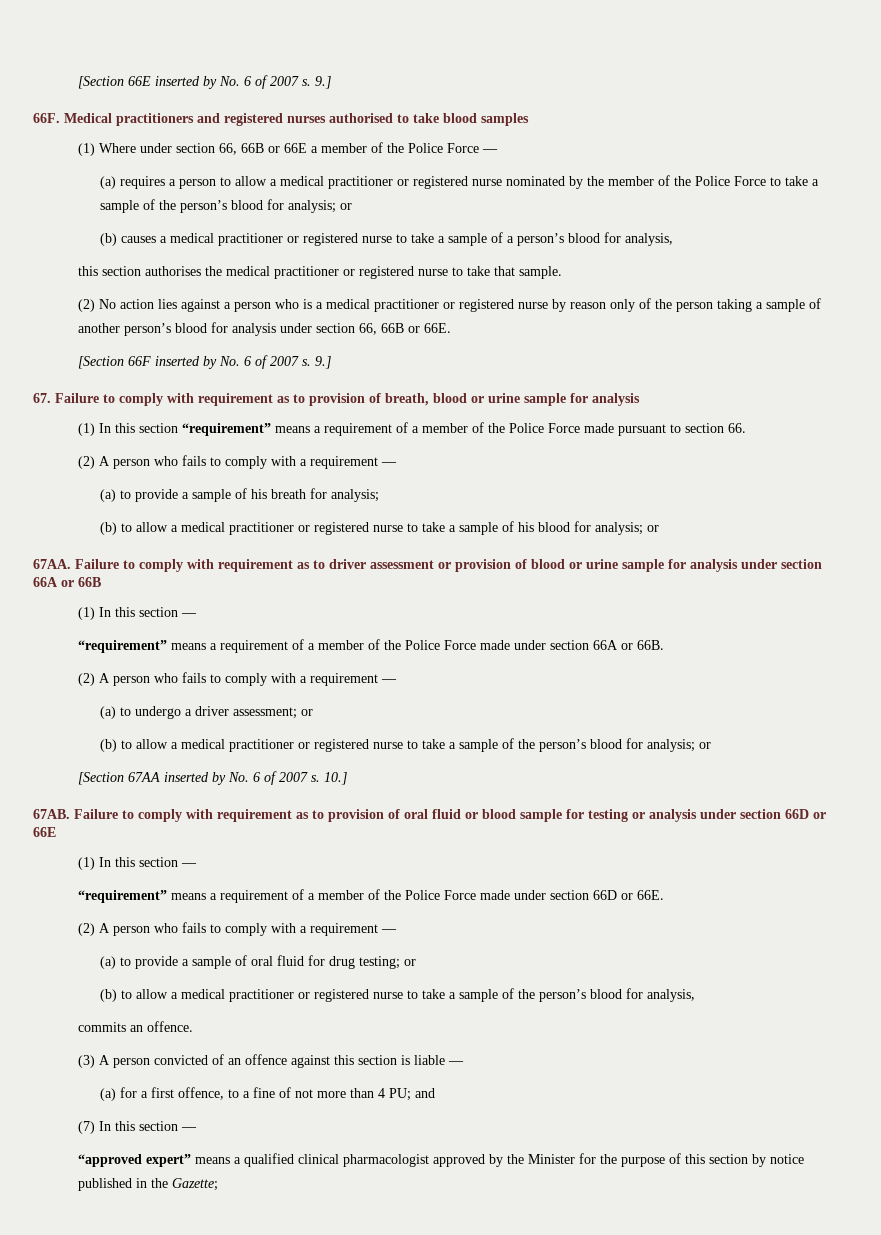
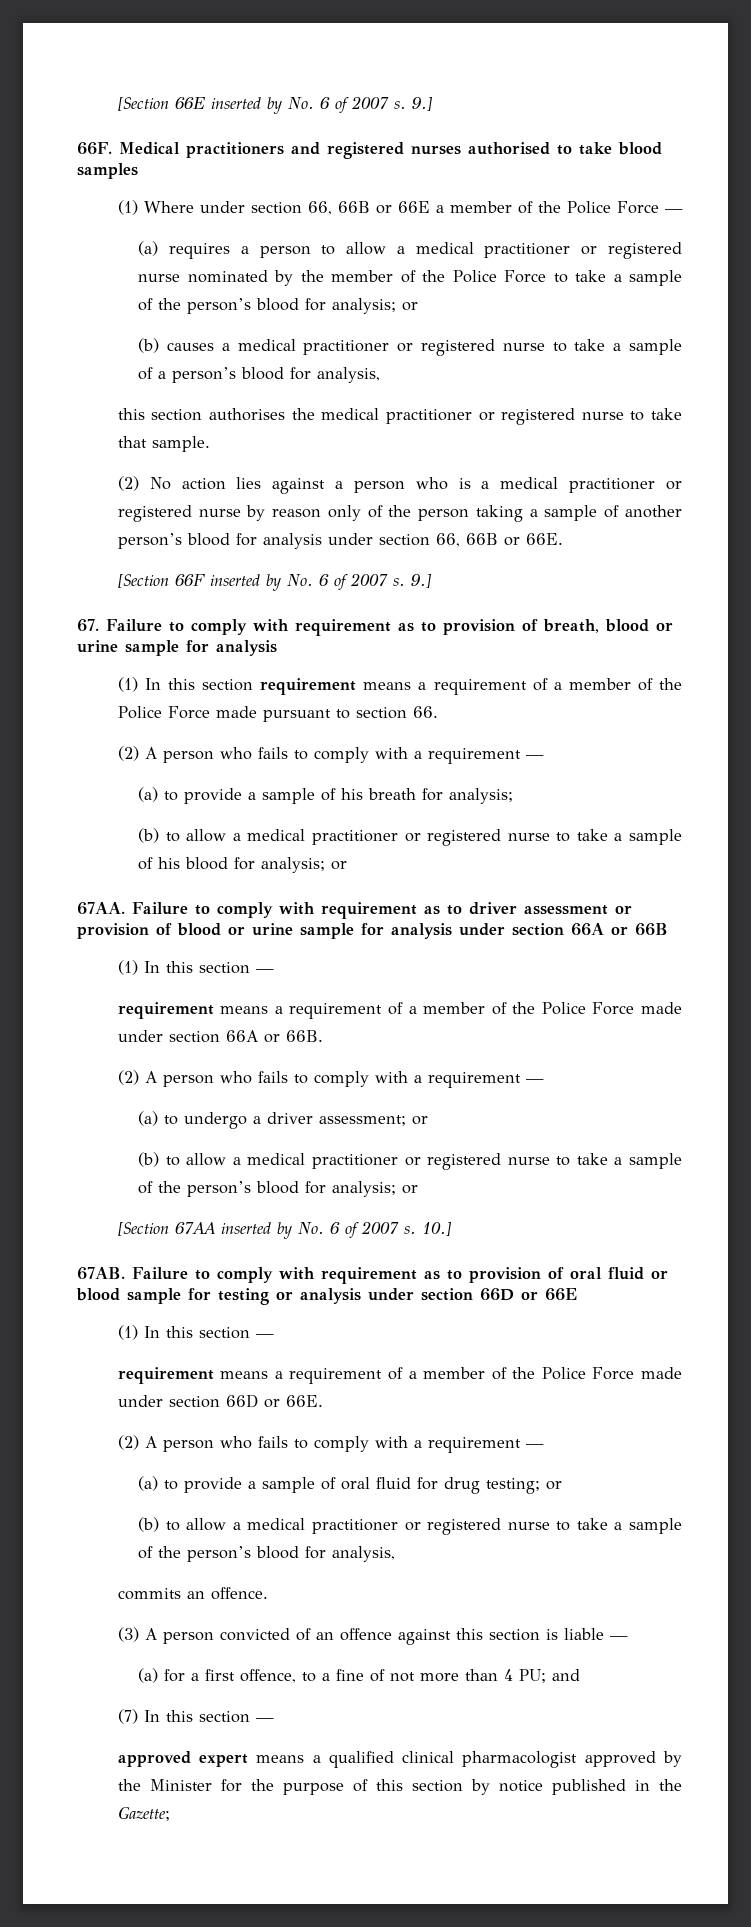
- (1) In this section “requirement” means a requirement of a member of the Police Force made pursuant to section 66.
+ (1) In this section requirement means a requirement of a member of the Police Force made pursuant to section 66.
- “requirement” means a requirement of a member of the Police Force made under section 66A or 66B.
+ requirement means a requirement of a member of the Police Force made under section 66A or 66B.
- “requirement” means a requirement of a member of the Police Force made under section 66D or 66E.
+ requirement means a requirement of a member of the Police Force made under section 66D or 66E.
- “approved expert” means a qualified clinical pharmacologist approved by the Minister for the purpose of this section by notice published in the Gazette;
+ approved expert means a qualified clinical pharmacologist approved by the Minister for the purpose of this section by notice published in the Gazette;

